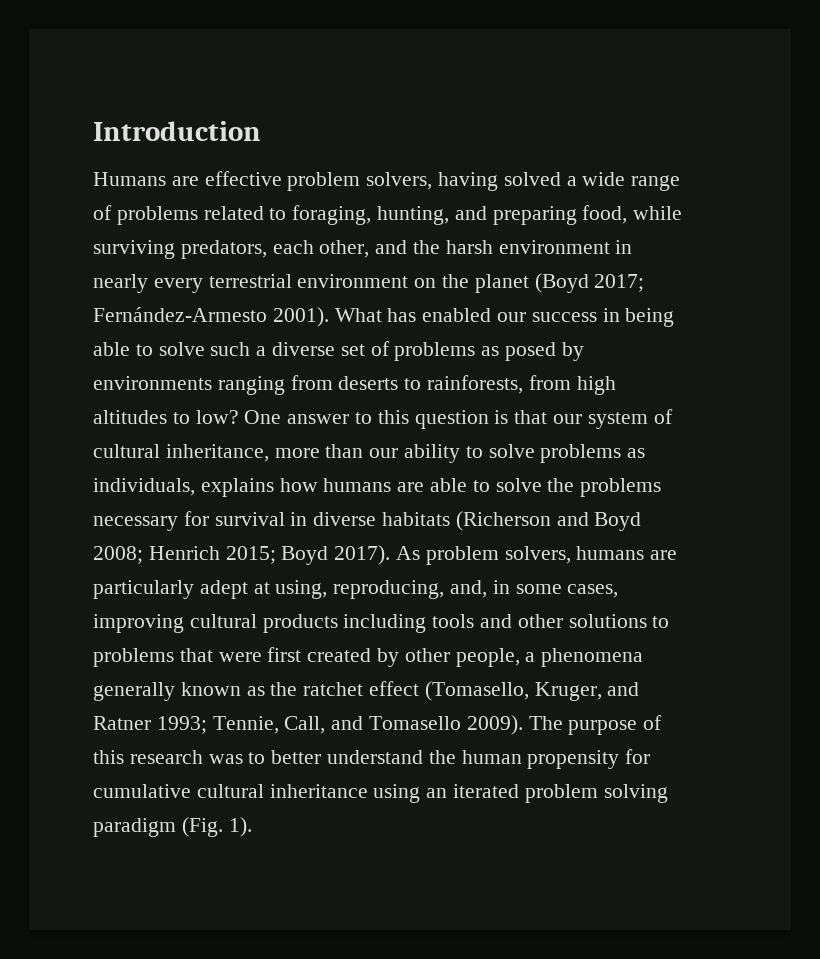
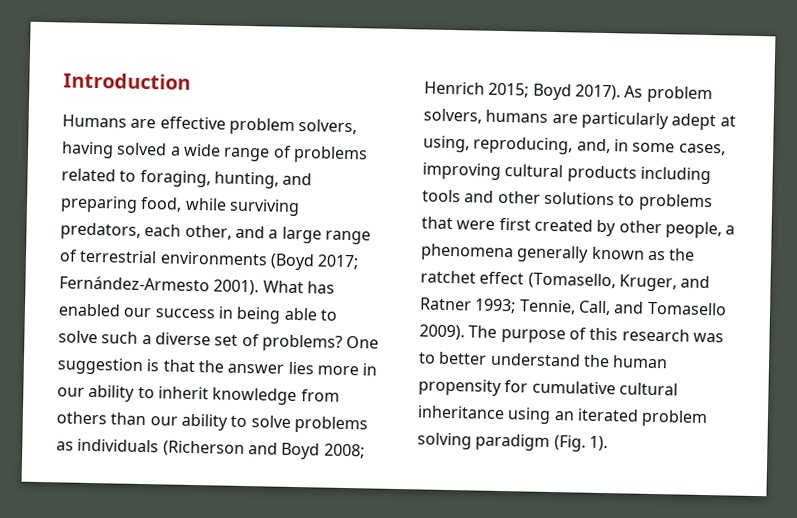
- Humans are effective problem solvers, having solved a wide range of problems related to foraging, hunting, and preparing food, while surviving predators, each other, and the harsh environment in nearly every terrestrial environment on the planet (Boyd 2017; Fernández-Armesto 2001).
+ Humans are effective problem solvers, having solved a wide range of problems related to foraging, hunting, and preparing food, while surviving predators, each other, and a large range of terrestrial environments (Boyd 2017; Fernández-Armesto 2001).
- What has enabled our success in being able to solve such a diverse set of problems as posed by environments ranging from deserts to rainforests, from high altitudes to low? One answer to this question is that our system of cultural inheritance, more than our ability to solve problems as individuals, explains how humans are able to solve the problems necessary for survival in diverse habitats (Richerson and Boyd 2008; Henrich 2015; Boyd 2017).
+ What has enabled our success in being able to solve such a diverse set of problems? One suggestion is that the answer lies more in our ability to inherit knowledge from others than our ability to solve problems as individuals (Richerson and Boyd 2008; Henrich 2015; Boyd 2017).

